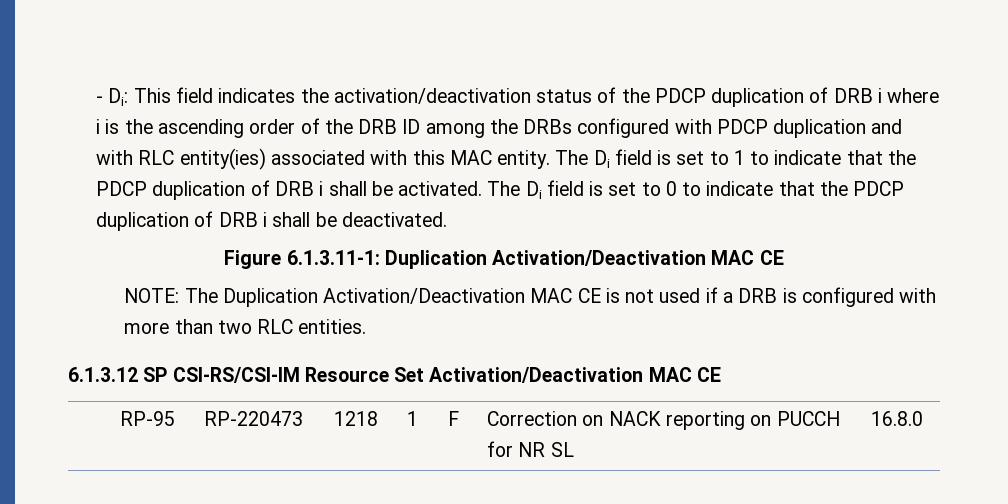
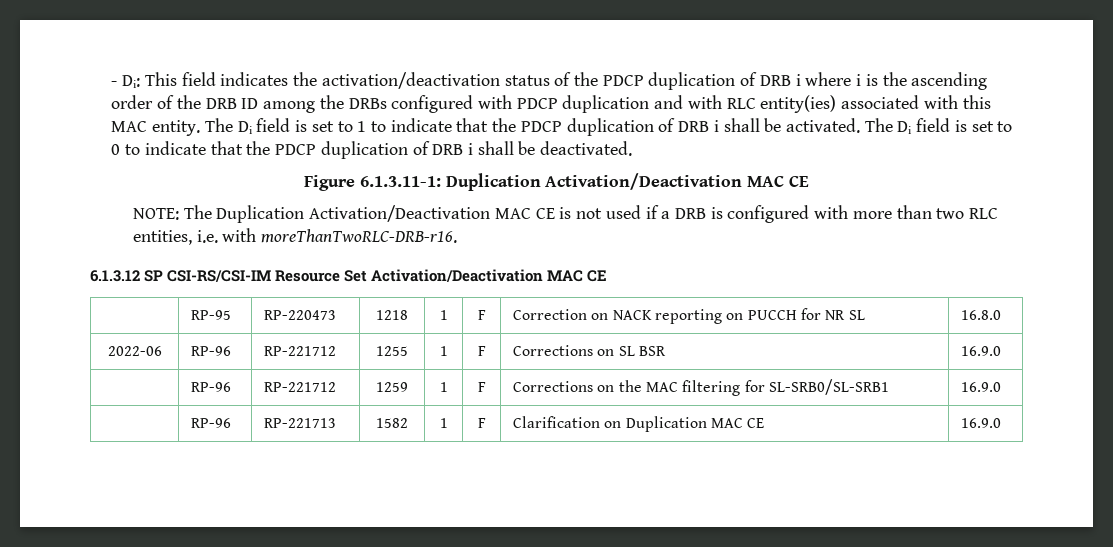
- NOTE: The Duplication Activation/Deactivation MAC CE is not used if a DRB is configured with more than two RLC entities.
+ NOTE: The Duplication Activation/Deactivation MAC CE is not used if a DRB is configured with more than two RLC entities, i.e. with moreThanTwoRLC-DRB-r16.
+ 2022-06 | RP-96 | RP-221712 | 1255 | 1 | F | Corrections on SL BSR | 16.9.0
+ | RP-96 | RP-221712 | 1259 | 1 | F | Corrections on the MAC filtering for SL-SRB0/SL-SRB1 | 16.9.0
+ | RP-96 | RP-221713 | 1582 | 1 | F | Clarification on Duplication MAC CE | 16.9.0

